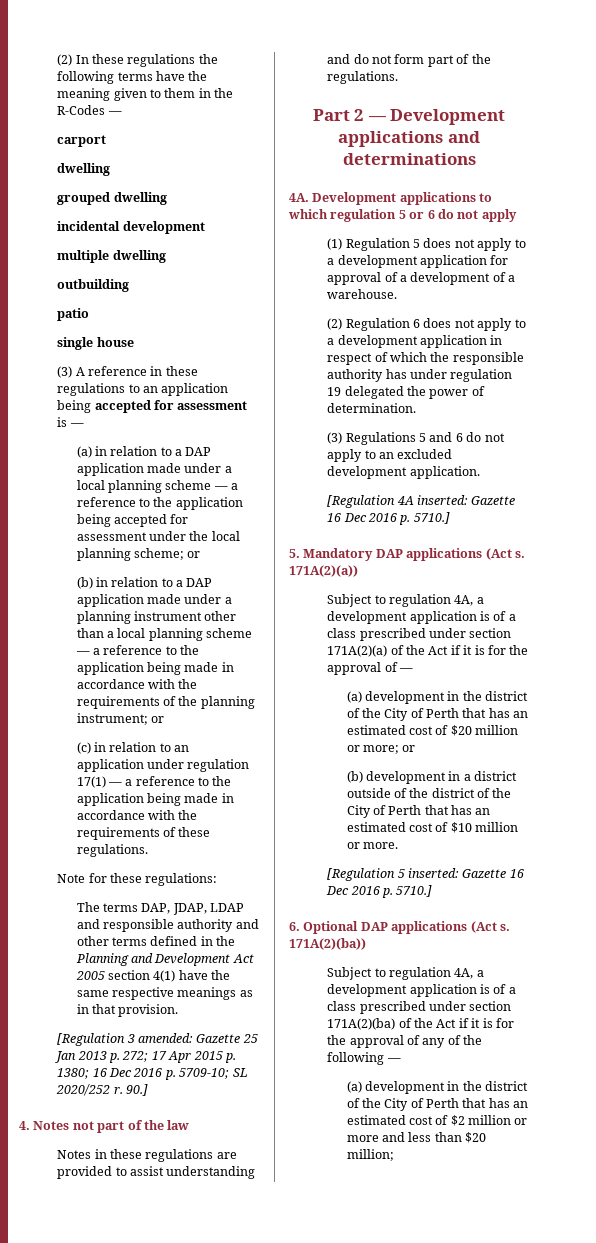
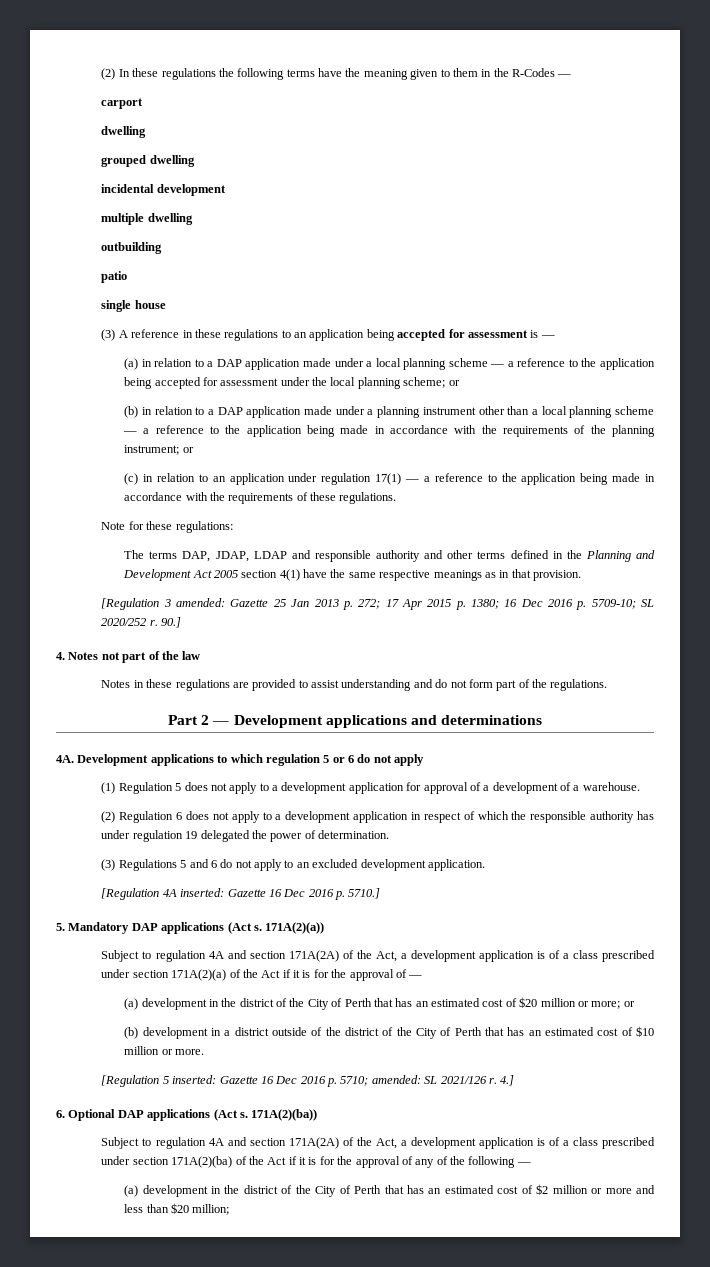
- Subject to regulation 4A, a development application is of a class prescribed under section 171A(2)(a) of the Act if it is for the approval of —
+ Subject to regulation 4A and section 171A(2A) of the Act, a development application is of a class prescribed under section 171A(2)(a) of the Act if it is for the approval of —
- [Regulation 5 inserted: Gazette 16 Dec 2016 p. 5710.]
+ [Regulation 5 inserted: Gazette 16 Dec 2016 p. 5710; amended: SL 2021/126 r. 4.]
- Subject to regulation 4A, a development application is of a class prescribed under section 171A(2)(ba) of the Act if it is for the approval of any of the following —
+ Subject to regulation 4A and section 171A(2A) of the Act, a development application is of a class prescribed under section 171A(2)(ba) of the Act if it is for the approval of any of the following —

